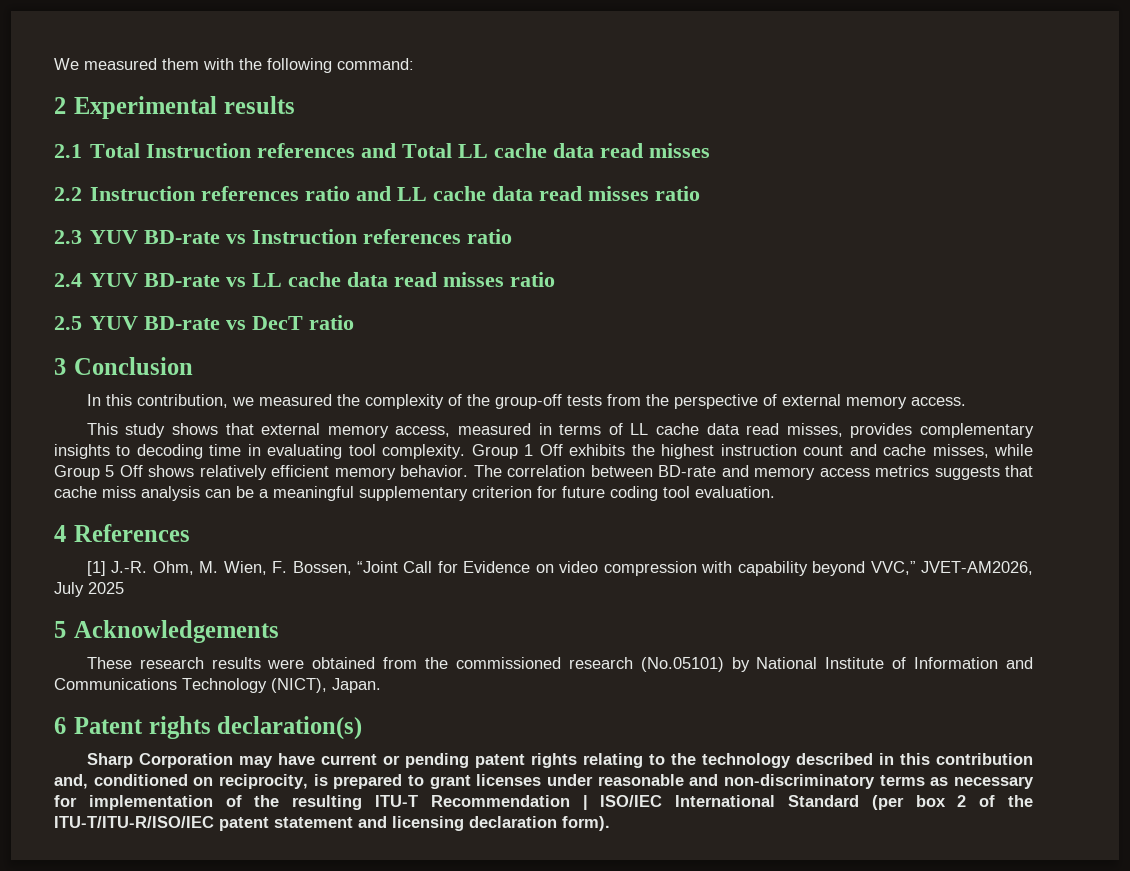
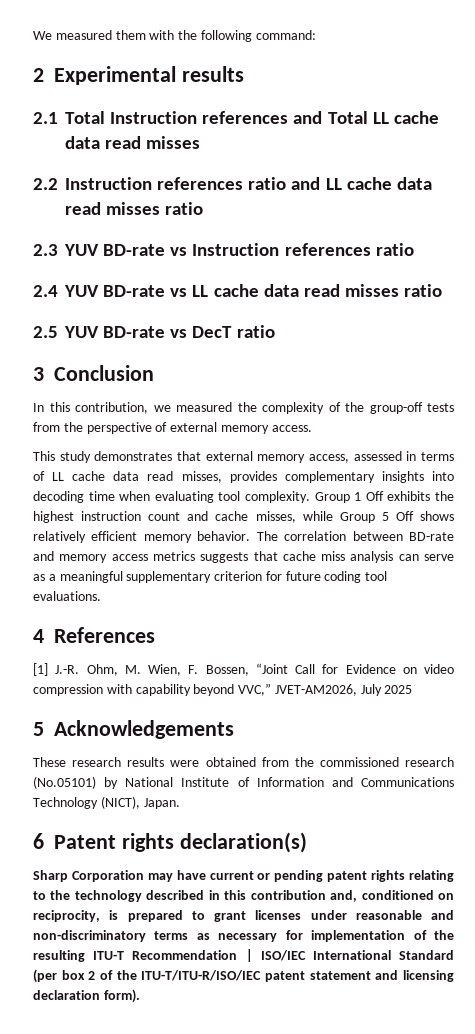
- This study shows that external memory access, measured in terms of LL cache data read misses, provides complementary insights to decoding time in evaluating tool complexity.
+ This study demonstrates that external memory access, assessed in terms of LL cache data read misses, provides complementary insights into decoding time when evaluating tool complexity.
- The correlation between BD-rate and memory access metrics suggests that cache miss analysis can be a meaningful supplementary criterion for future coding tool evaluation.
+ The correlation between BD-rate and memory access metrics suggests that cache miss analysis can serve as a meaningful supplementary criterion for future coding tool evaluations.

